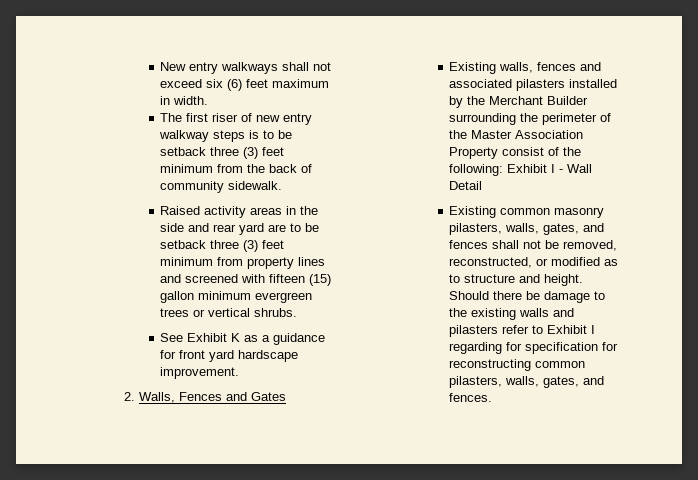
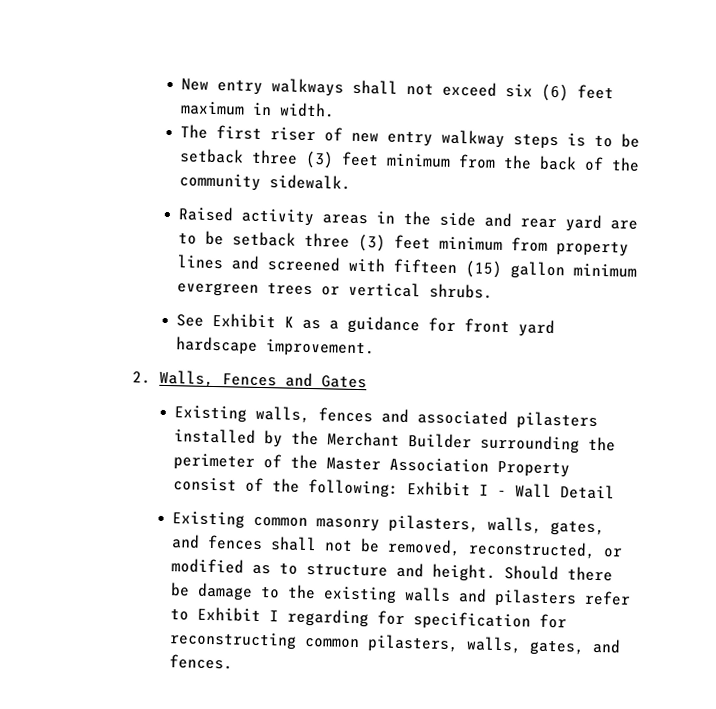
- The first riser of new entry walkway steps is to be setback three (3) feet minimum from the back of community sidewalk.
+ The first riser of new entry walkway steps is to be setback three (3) feet minimum from the back of the community sidewalk.

